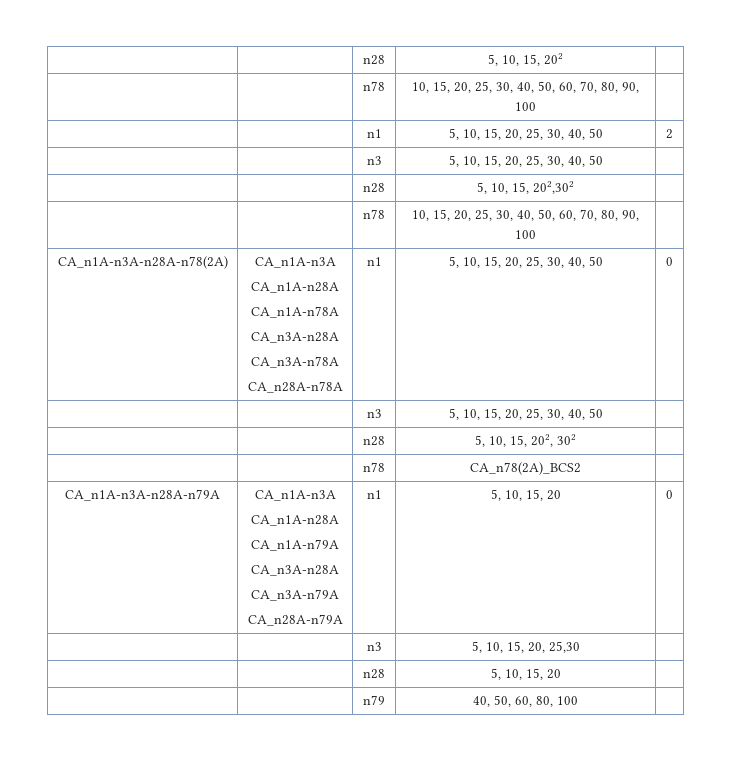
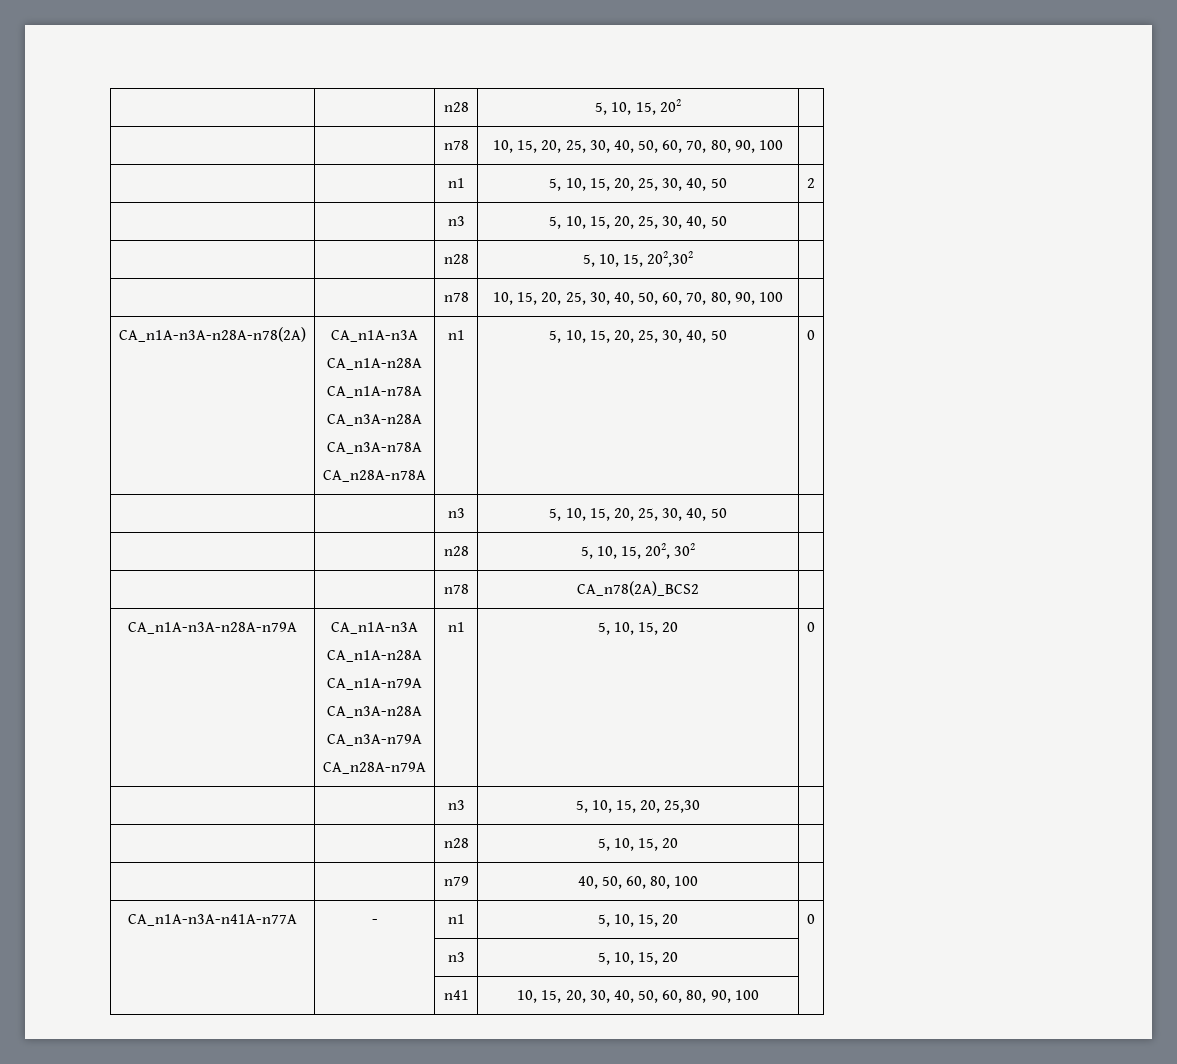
+ CA_n1A-n3A-n41A-n77A | - | n1 | 5, 10, 15, 20 | 0
+ | | n3 | 5, 10, 15, 20 |
+ | | n41 | 10, 15, 20, 30, 40, 50, 60, 80, 90, 100 |

